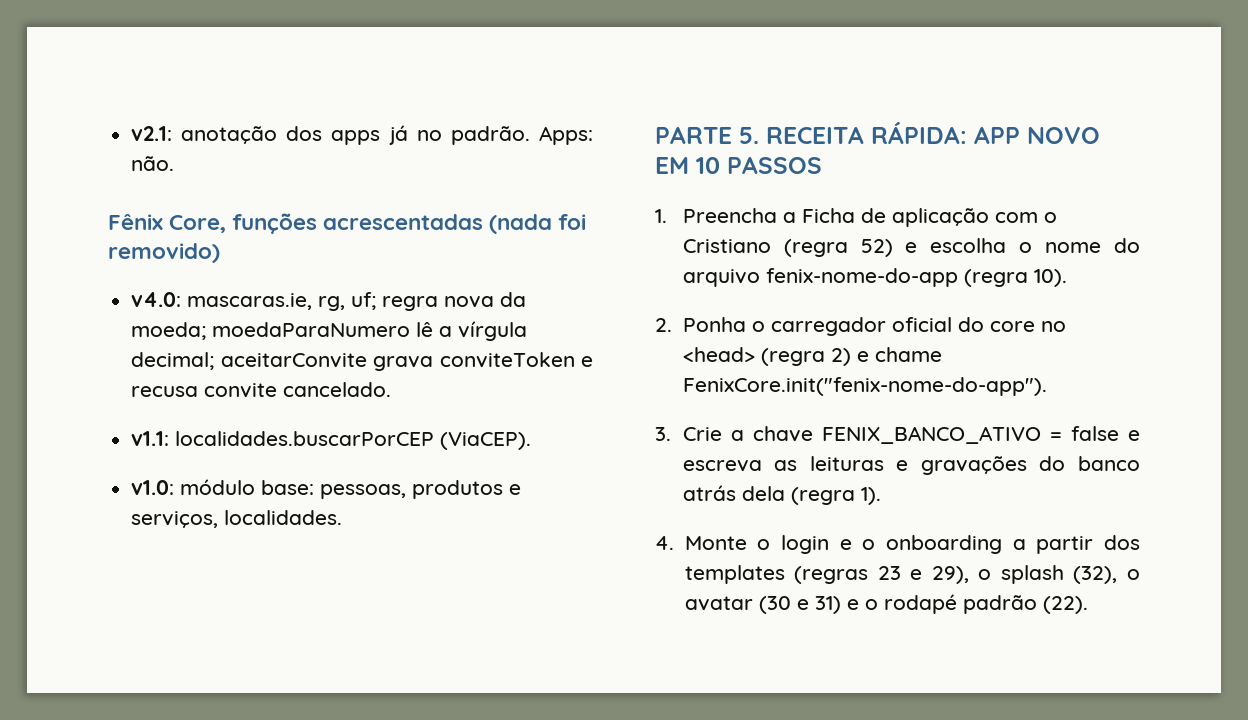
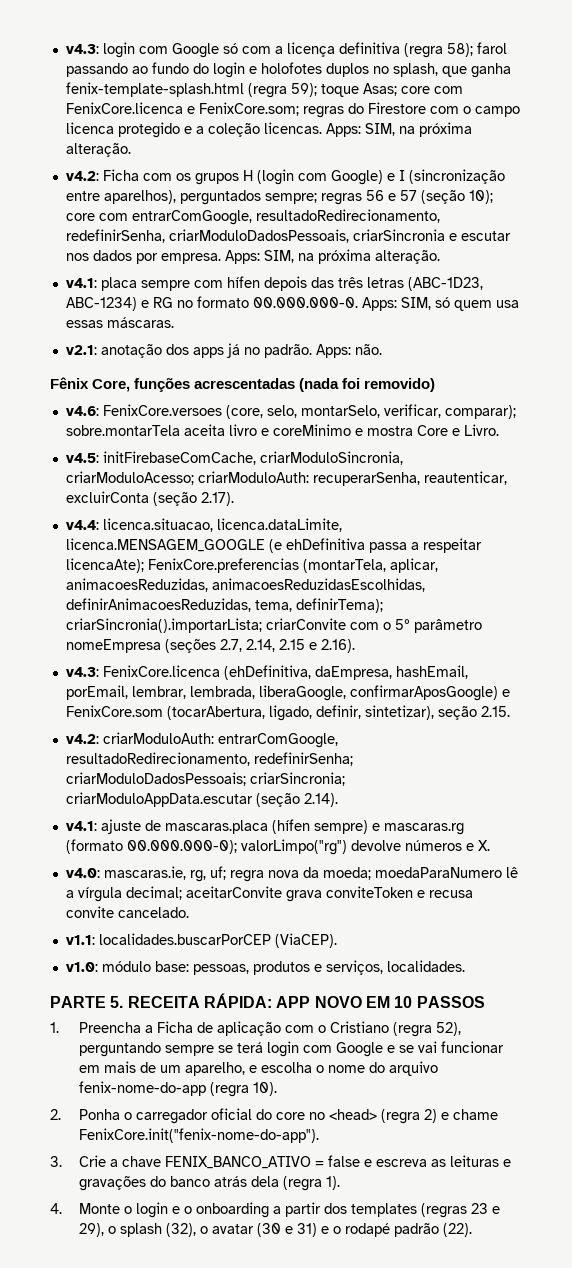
+ v4.3: login com Google só com a licença definitiva (regra 58); farol passando ao fundo do login e holofotes duplos no splash, que ganha fenix-template-splash.html (regra 59); toque Asas; core com FenixCore.licenca e FenixCore.som; regras do Firestore com o campo licenca protegido e a coleção licencas. Apps: SIM, na próxima alteração.
+ v4.2: Ficha com os grupos H (login com Google) e I (sincronização entre aparelhos), perguntados sempre; regras 56 e 57 (seção 10); core com entrarComGoogle, resultadoRedirecionamento, redefinirSenha, criarModuloDadosPessoais, criarSincronia e escutar nos dados por empresa. Apps: SIM, na próxima alteração.
+ v4.1: placa sempre com hífen depois das três letras (ABC-1D23, ABC-1234) e RG no formato 00.000.000-0. Apps: SIM, só quem usa essas máscaras.
+ v4.6: FenixCore.versoes (core, selo, montarSelo, verificar, comparar); sobre.montarTela aceita livro e coreMinimo e mostra Core e Livro.
+ v4.5: initFirebaseComCache, criarModuloSincronia, criarModuloAcesso; criarModuloAuth: recuperarSenha, reautenticar, excluirConta (seção 2.17).
+ v4.4: licenca.situacao, licenca.dataLimite, licenca.MENSAGEM_GOOGLE (e ehDefinitiva passa a respeitar licencaAte); FenixCore.preferencias (montarTela, aplicar, animacoesReduzidas, animacoesReduzidasEscolhidas, definirAnimacoesReduzidas, tema, definirTema); criarSincronia().importarLista; criarConvite com o 5º parâmetro nomeEmpresa (seções 2.7, 2.14, 2.15 e 2.16).
+ v4.3: FenixCore.licenca (ehDefinitiva, daEmpresa, hashEmail, porEmail, lembrar, lembrada, liberaGoogle, confirmarAposGoogle) e FenixCore.som (tocarAbertura, ligado, definir, sintetizar), seção 2.15.
+ v4.2: criarModuloAuth: entrarComGoogle, resultadoRedirecionamento, redefinirSenha; criarModuloDadosPessoais; criarSincronia; criarModuloAppData.escutar (seção 2.14).
+ v4.1: ajuste de mascaras.placa (hífen sempre) e mascaras.rg (formato 00.000.000-0); valorLimpo("rg") devolve números e X.
- 1. Preencha a Ficha de aplicação com o Cristiano (regra 52) e escolha o nome do arquivo fenix-nome-do-app (regra 10).
+ 1. Preencha a Ficha de aplicação com o Cristiano (regra 52), perguntando sempre se terá login com Google e se vai funcionar em mais de um aparelho, e escolha o nome do arquivo fenix-nome-do-app (regra 10).

